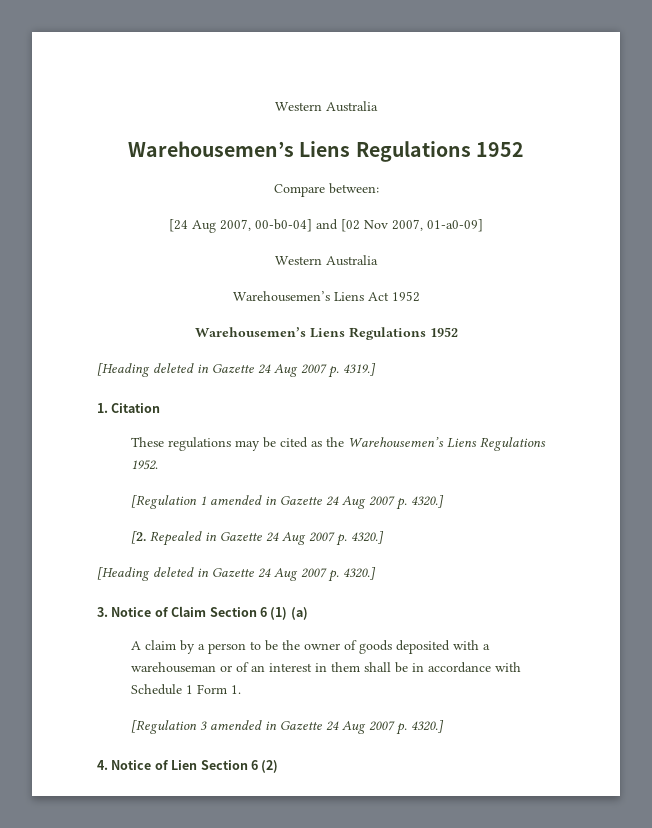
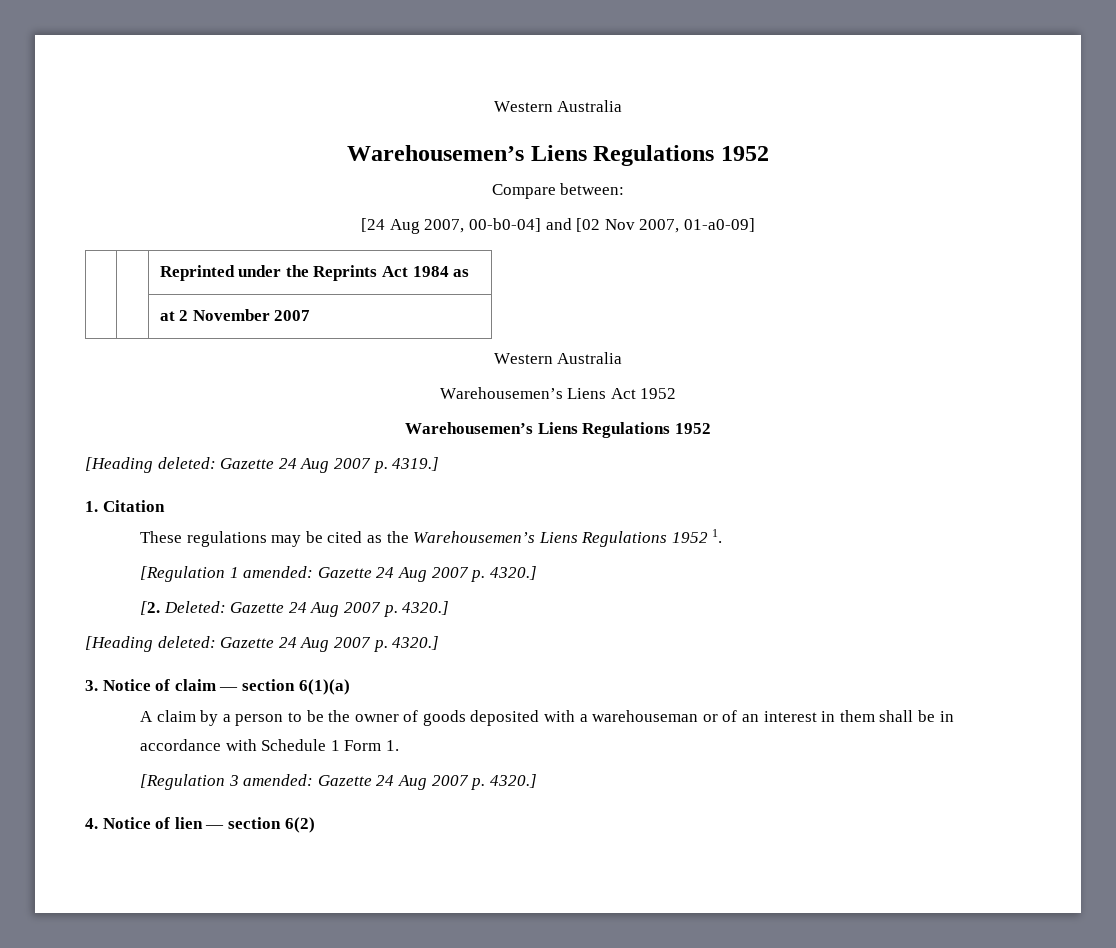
+ | | Reprinted under the Reprints Act 1984 as
+ | | at 2 November 2007
- [Heading deleted in Gazette 24 Aug 2007 p. 4319.]
+ [Heading deleted: Gazette 24 Aug 2007 p. 4319.]
- These regulations may be cited as the Warehousemen’s Liens Regulations 1952.
+ These regulations may be cited as the Warehousemen’s Liens Regulations 1952 1.
- [Regulation 1 amended in Gazette 24 Aug 2007 p. 4320.]
+ [Regulation 1 amended: Gazette 24 Aug 2007 p. 4320.]
- [2. Repealed in Gazette 24 Aug 2007 p. 4320.]
+ [2. Deleted: Gazette 24 Aug 2007 p. 4320.]
- [Heading deleted in Gazette 24 Aug 2007 p. 4320.]
+ [Heading deleted: Gazette 24 Aug 2007 p. 4320.]
- 3. Notice of Claim Section 6 (1) (a)
+ 3. Notice of claim — section 6(1)(a)
- [Regulation 3 amended in Gazette 24 Aug 2007 p. 4320.]
+ [Regulation 3 amended: Gazette 24 Aug 2007 p. 4320.]
- 4. Notice of Lien Section 6 (2)
+ 4. Notice of lien — section 6(2)

